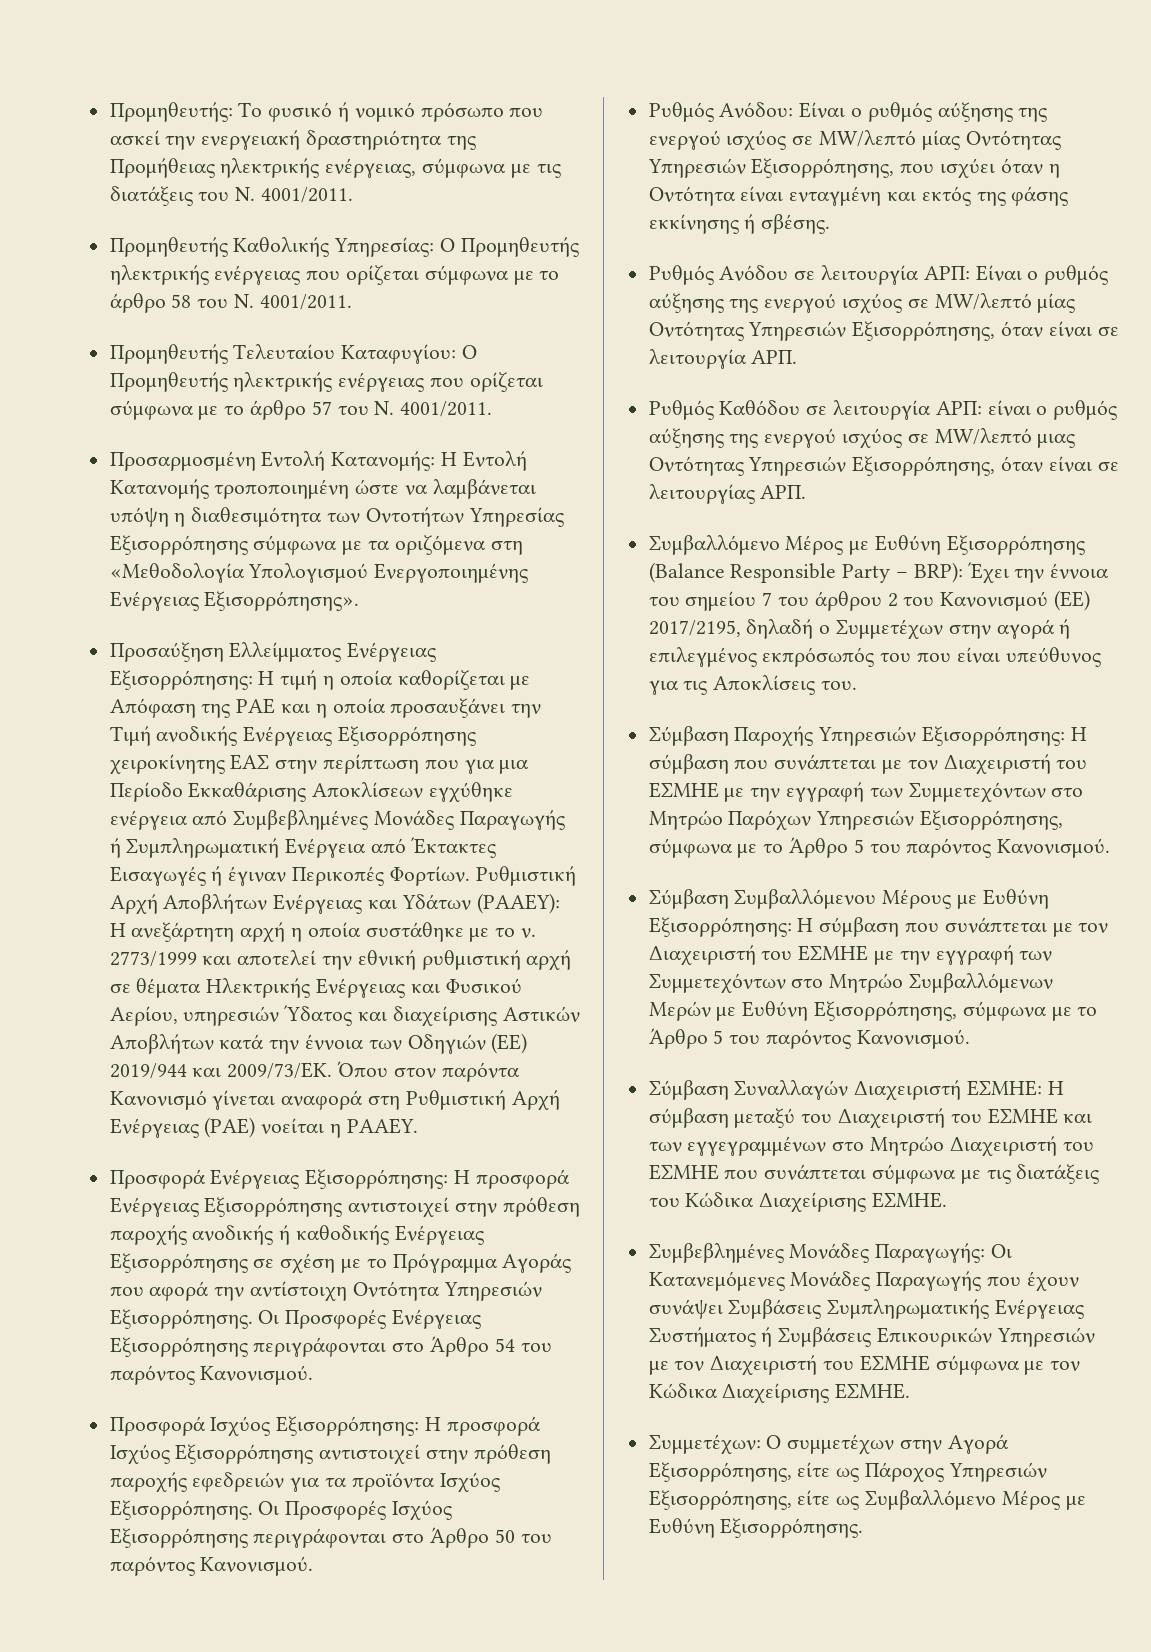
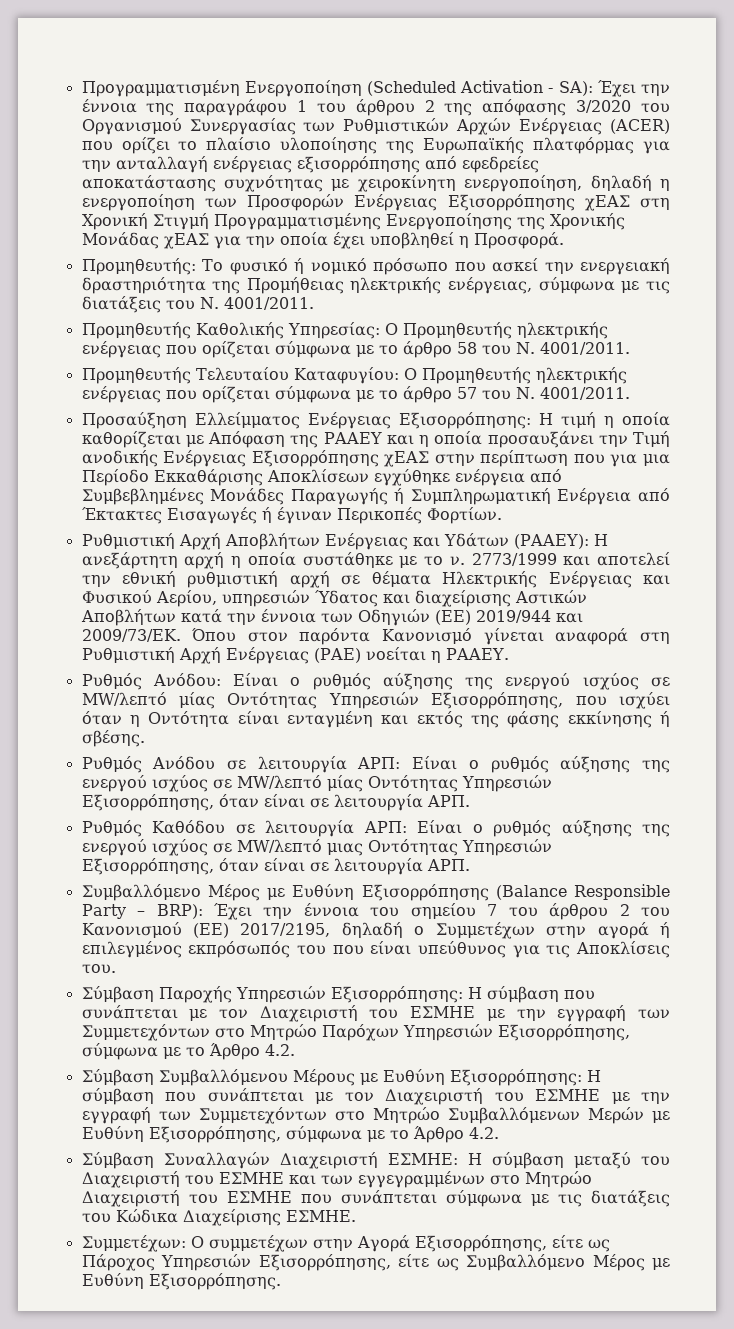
+ Προγραμματισμένη Ενεργοποίηση (Scheduled Activation - SA): Έχει την έννοια της παραγράφου 1 του άρθρου 2 της απόφασης 3/2020 του Οργανισμού Συνεργασίας των Ρυθμιστικών Αρχών Ενέργειας (ACER) που ορίζει το πλαίσιο υλοποίησης της Ευρωπαϊκής πλατφόρμας για την ανταλλαγή ενέργειας εξισορρόπησης από εφεδρείες αποκατάστασης συχνότητας με χειροκίνητη ενεργοποίηση, δηλαδή η ενεργοποίηση των Προσφορών Ενέργειας Εξισορρόπησης χΕΑΣ στη Χρονική Στιγμή Προγραμματισμένης Ενεργοποίησης της Χρονικής Μονάδας χΕΑΣ για την οποία έχει υποβληθεί η Προσφορά.
- Προσαρμοσμένη Εντολή Κατανομής: Η Εντολή Κατανομής τροποποιημένη ώστε να λαμβάνεται υπόψη η διαθεσιμότητα των Οντοτήτων Υπηρεσίας Εξισορρόπησης σύμφωνα με τα οριζόμενα στη «Μεθοδολογία Υπολογισμού Ενεργοποιημένης Ενέργειας Εξισορρόπησης».
- Η τιμή η οποία καθορίζεται με Απόφαση της ΡΑΕ και η οποία προσαυξάνει την Τιμή ανοδικής Ενέργειας Εξισορρόπησης χειροκίνητης ΕΑΣ στην περίπτωση που για μια Περίοδο Εκκαθάρισης Αποκλίσεων εγχύθηκε ενέργεια από Συμβεβλημένες Μονάδες Παραγωγής ή Συμπληρωματική Ενέργεια από Έκτακτες Εισαγωγές ή έγιναν Περικοπές Φορτίων. Ρυθμιστική Αρχή Αποβλήτων Ενέργειας και Υδάτων (ΡΑΑΕΥ):
+ Η τιμή η οποία καθορίζεται με Απόφαση της ΡΑΑΕΥ και η οποία προσαυξάνει την Τιμή ανοδικής Ενέργειας Εξισορρόπησης χΕΑΣ στην περίπτωση που για μια Περίοδο Εκκαθάρισης Αποκλίσεων εγχύθηκε ενέργεια από Συμβεβλημένες Μονάδες Παραγωγής ή Συμπληρωματική Ενέργεια από Έκτακτες Εισαγωγές ή έγιναν Περικοπές Φορτίων.
+ Ρυθμιστική Αρχή Αποβλήτων Ενέργειας και Υδάτων (ΡΑΑΕΥ):
- Προσφορά Ενέργειας Εξισορρόπησης: Η προσφορά Ενέργειας Εξισορρόπησης αντιστοιχεί στην πρόθεση παροχής ανοδικής ή καθοδικής Ενέργειας Εξισορρόπησης σε σχέση με το Πρόγραμμα Αγοράς που αφορά την αντίστοιχη Οντότητα Υπηρεσιών Εξισορρόπησης. Οι Προσφορές Ενέργειας Εξισορρόπησης περιγράφονται στο Άρθρο 54 του παρόντος Κανονισμού.
- Προσφορά Ισχύος Εξισορρόπησης: Η προσφορά Ισχύος Εξισορρόπησης αντιστοιχεί στην πρόθεση παροχής εφεδρειών για τα προϊόντα Ισχύος Εξισορρόπησης. Οι Προσφορές Ισχύος Εξισορρόπησης περιγράφονται στο Άρθρο 50 του παρόντος Κανονισμού.
- Ρυθμός Καθόδου σε λειτουργία ΑΡΠ: είναι ο ρυθμός αύξησης της ενεργού ισχύος σε MW/λεπτό μιας Οντότητας Υπηρεσιών Εξισορρόπησης, όταν είναι σε λειτουργίας ΑΡΠ.
+ Ρυθμός Καθόδου σε λειτουργία ΑΡΠ: Είναι ο ρυθμός αύξησης της ενεργού ισχύος σε MW/λεπτό μιας Οντότητας Υπηρεσιών Εξισορρόπησης, όταν είναι σε λειτουργία ΑΡΠ.
- Σύμβαση Παροχής Υπηρεσιών Εξισορρόπησης: Η σύμβαση που συνάπτεται με τον Διαχειριστή του ΕΣΜΗΕ με την εγγραφή των Συμμετεχόντων στο Μητρώο Παρόχων Υπηρεσιών Εξισορρόπησης, σύμφωνα με το Άρθρο 5 του παρόντος Κανονισμού.
+ Σύμβαση Παροχής Υπηρεσιών Εξισορρόπησης: Η σύμβαση που συνάπτεται με τον Διαχειριστή του ΕΣΜΗΕ με την εγγραφή των Συμμετεχόντων στο Μητρώο Παρόχων Υπηρεσιών Εξισορρόπησης, σύμφωνα με το Άρθρο 4.2.
- Σύμβαση Συμβαλλόμενου Μέρους με Ευθύνη Εξισορρόπησης: Η σύμβαση που συνάπτεται με τον Διαχειριστή του ΕΣΜΗΕ με την εγγραφή των Συμμετεχόντων στο Μητρώο Συμβαλλόμενων Μερών με Ευθύνη Εξισορρόπησης, σύμφωνα με το Άρθρο 5 του παρόντος Κανονισμού.
+ Σύμβαση Συμβαλλόμενου Μέρους με Ευθύνη Εξισορρόπησης: Η σύμβαση που συνάπτεται με τον Διαχειριστή του ΕΣΜΗΕ με την εγγραφή των Συμμετεχόντων στο Μητρώο Συμβαλλόμενων Μερών με Ευθύνη Εξισορρόπησης, σύμφωνα με το Άρθρο 4.2.
- Συμβεβλημένες Μονάδες Παραγωγής: Οι Κατανεμόμενες Μονάδες Παραγωγής που έχουν συνάψει Συμβάσεις Συμπληρωματικής Ενέργειας Συστήματος ή Συμβάσεις Επικουρικών Υπηρεσιών με τον Διαχειριστή του ΕΣΜΗΕ σύμφωνα με τον Κώδικα Διαχείρισης ΕΣΜΗΕ.

